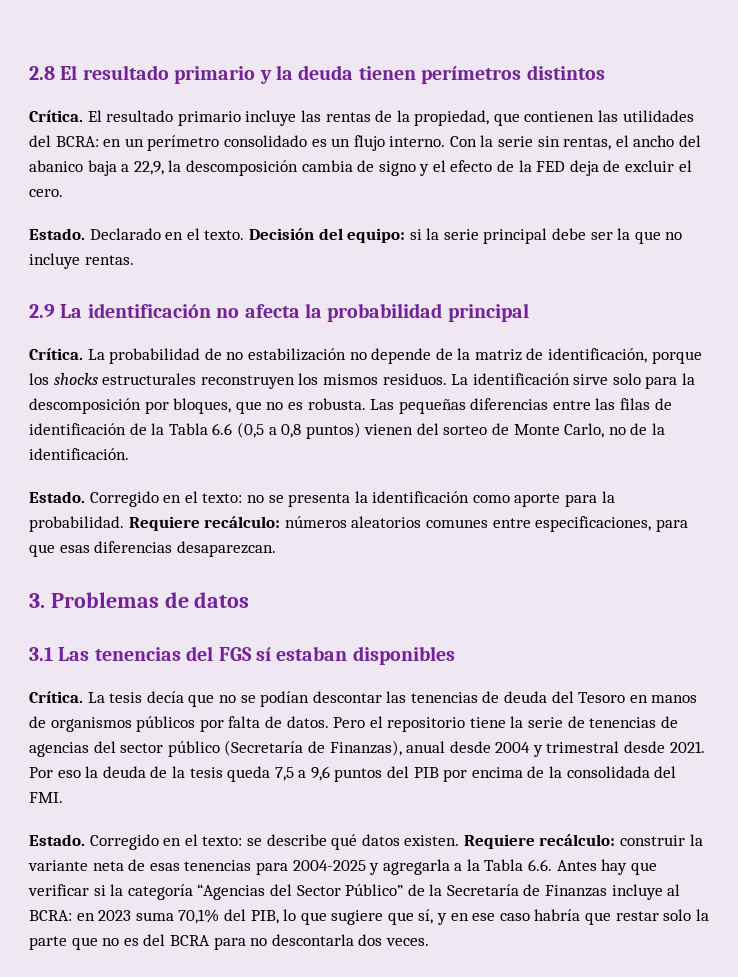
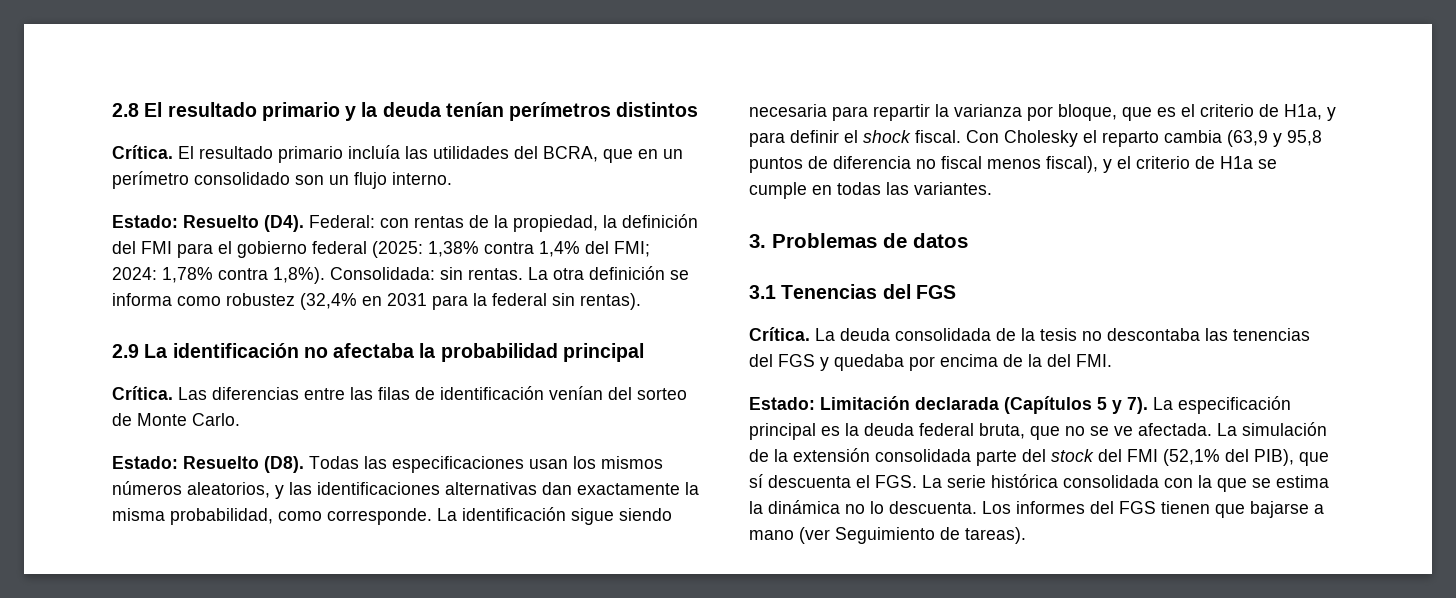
- 2.8 El resultado primario y la deuda tienen perímetros distintos
+ 2.8 El resultado primario y la deuda tenían perímetros distintos
- El resultado primario incluye las rentas de la propiedad, que contienen las utilidades del BCRA: en un perímetro consolidado es un flujo interno. Con la serie sin rentas, el ancho del abanico baja a 22,9, la descomposición cambia de signo y el efecto de la FED deja de excluir el cero.
- Estado. Declarado en el texto. Decisión del equipo: si la serie principal debe ser la que no incluye rentas.
+ El resultado primario incluía las utilidades del BCRA, que en un perímetro consolidado son un flujo interno.
+ Estado: Resuelto (D4). Federal: con rentas de la propiedad, la definición del FMI para el gobierno federal (2025: 1,38% contra 1,4% del FMI; 2024: 1,78% contra 1,8%). Consolidada: sin rentas. La otra definición se informa como robustez (32,4% en 2031 para la federal sin rentas).
- 2.9 La identificación no afecta la probabilidad principal
+ 2.9 La identificación no afectaba la probabilidad principal
- La probabilidad de no estabilización no depende de la matriz de identificación, porque los shocks estructurales reconstruyen los mismos residuos. La identificación sirve solo para la descomposición por bloques, que no es robusta. Las pequeñas diferencias entre las filas de identificación de la Tabla 6.6 (0,5 a 0,8 puntos) vienen del sorteo de Monte Carlo, no de la identificación.
- Estado. Corregido en el texto: no se presenta la identificación como aporte para la probabilidad. Requiere recálculo: números aleatorios comunes entre especificaciones, para que esas diferencias desaparezcan.
+ Las diferencias entre las filas de identificación venían del sorteo de Monte Carlo.
+ Estado: Resuelto (D8). Todas las especificaciones usan los mismos números aleatorios, y las identificaciones alternativas dan exactamente la misma probabilidad, como corresponde. La identificación sigue siendo necesaria para repartir la varianza por bloque, que es el criterio de H1a, y para definir el shock fiscal. Con Cholesky el reparto cambia (63,9 y 95,8 puntos de diferencia no fiscal menos fiscal), y el criterio de H1a se cumple en todas las variantes.
- 3.1 Las tenencias del FGS sí estaban disponibles
- Crítica. La tesis decía que no se podían descontar las tenencias de deuda del Tesoro en manos de organismos públicos por falta de datos. Pero el repositorio tiene la serie de tenencias de agencias del sector público (Secretaría de Finanzas), anual desde 2004 y trimestral desde 2021. Por eso la deuda de la tesis queda 7,5 a 9,6 puntos del PIB por encima de la consolidada del FMI.
+ 3.1 Tenencias del FGS
+ Crítica. La deuda consolidada de la tesis no descontaba las tenencias del FGS y quedaba por encima de la del FMI.
- Estado. Corregido en el texto: se describe qué datos existen. Requiere recálculo: construir la variante neta de esas tenencias para 2004-2025 y agregarla a la Tabla 6.6. Antes hay que verificar si la categoría “Agencias del Sector Público” de la Secretaría de Finanzas incluye al BCRA: en 2023 suma 70,1% del PIB, lo que sugiere que sí, y en ese caso habría que restar solo la parte que no es del BCRA para no descontarla dos veces.
+ Estado: Limitación declarada (Capítulos 5 y 7). La especificación principal es la deuda federal bruta, que no se ve afectada. La simulación de la extensión consolidada parte del stock del FMI (52,1% del PIB), que sí descuenta el FGS. La serie histórica consolidada con la que se estima la dinámica no lo descuenta. Los informes del FGS tienen que bajarse a mano (ver Seguimiento de tareas).

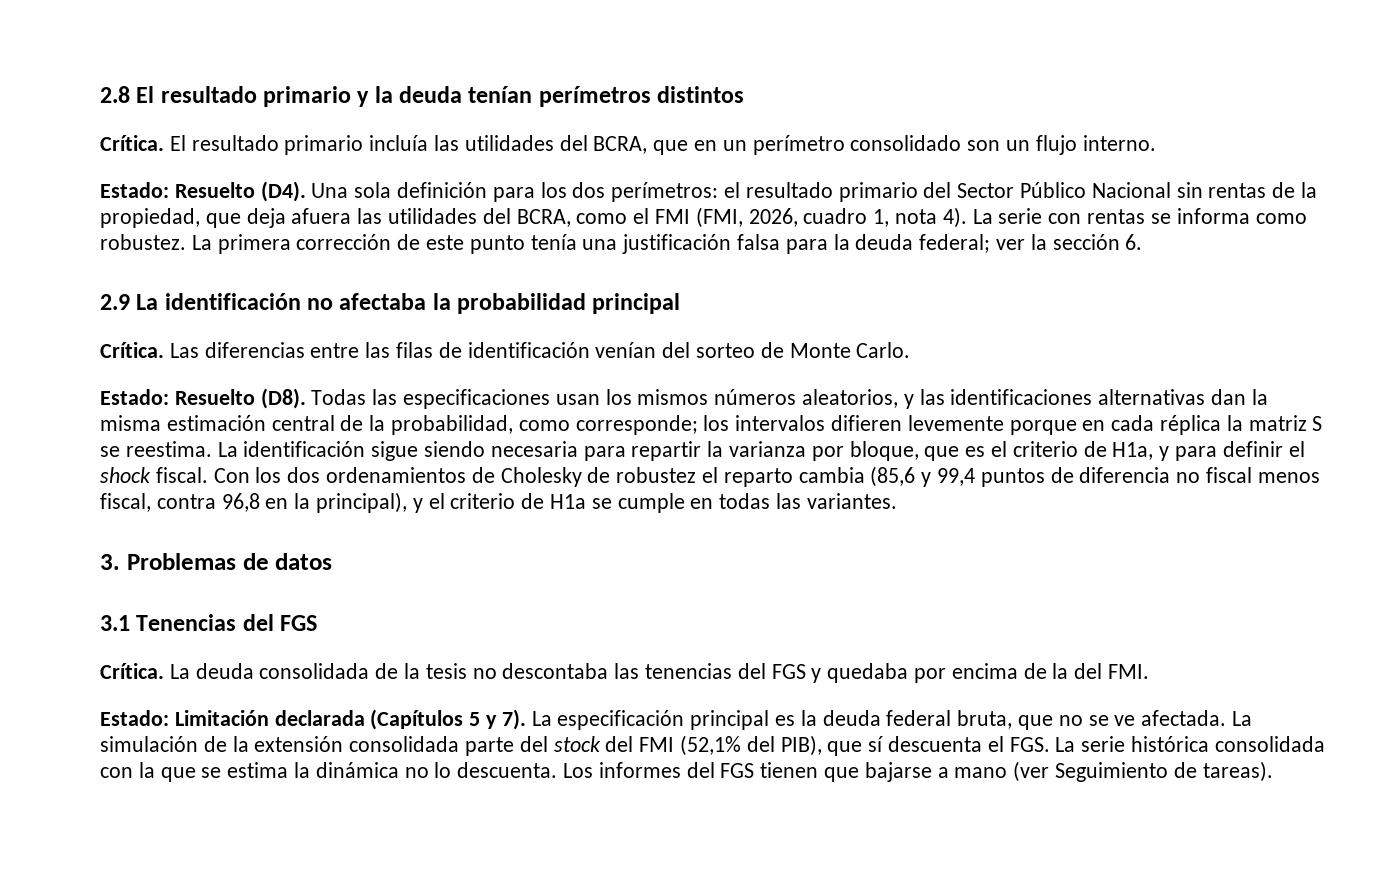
- Estado: Resuelto (D4). Federal: con rentas de la propiedad, la definición del FMI para el gobierno federal (2025: 1,38% contra 1,4% del FMI; 2024: 1,78% contra 1,8%). Consolidada: sin rentas. La otra definición se informa como robustez (32,4% en 2031 para la federal sin rentas).
+ Estado: Resuelto (D4). Una sola definición para los dos perímetros: el resultado primario del Sector Público Nacional sin rentas de la propiedad, que deja afuera las utilidades del BCRA, como el FMI (FMI, 2026, cuadro 1, nota 4). La serie con rentas se informa como robustez. La primera corrección de este punto tenía una justificación falsa para la deuda federal; ver la sección 6.
- Estado: Resuelto (D8). Todas las especificaciones usan los mismos números aleatorios, y las identificaciones alternativas dan exactamente la misma probabilidad, como corresponde.
+ Estado: Resuelto (D8). Todas las especificaciones usan los mismos números aleatorios, y las identificaciones alternativas dan la misma estimación central de la probabilidad, como corresponde; los intervalos difieren levemente porque en cada réplica la matriz S se reestima.
- Con Cholesky el reparto cambia (63,9 y 95,8 puntos de diferencia no fiscal menos fiscal), y el criterio de H1a se cumple en todas las variantes.
+ Con los dos ordenamientos de Cholesky de robustez el reparto cambia (85,6 y 99,4 puntos de diferencia no fiscal menos fiscal, contra 96,8 en la principal), y el criterio de H1a se cumple en todas las variantes.

